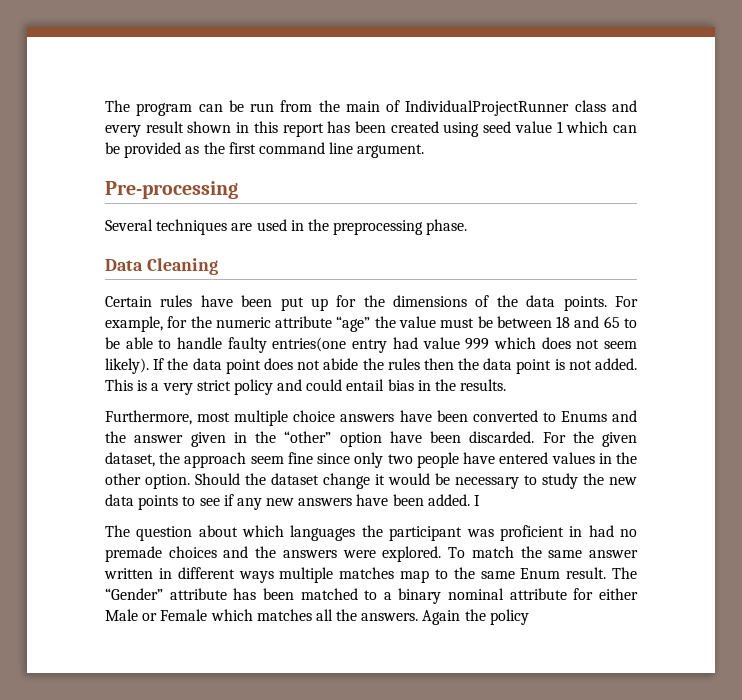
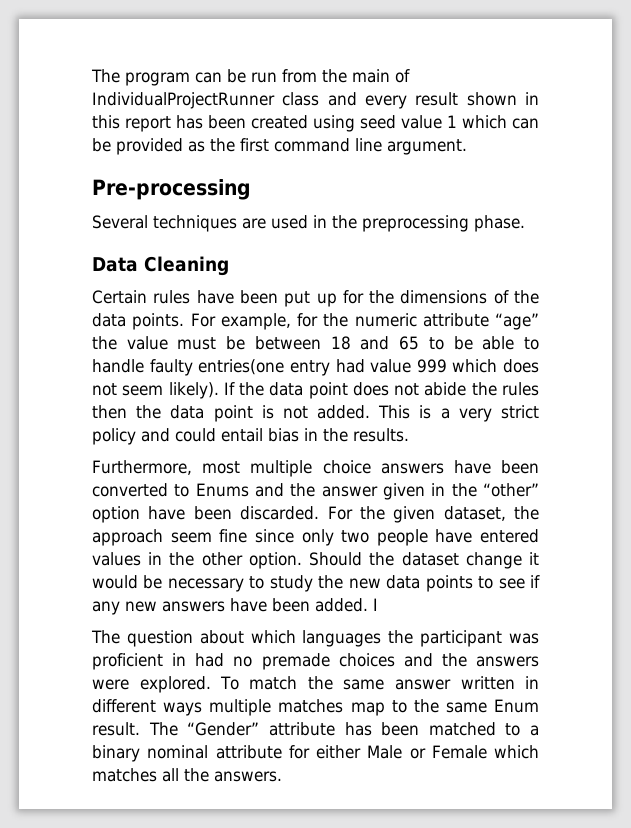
- Again the policy

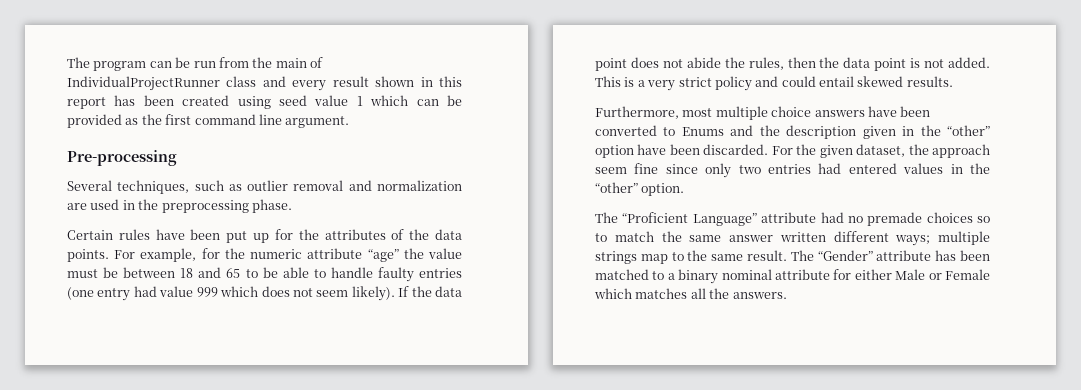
- Several techniques are used in the preprocessing phase.
+ Several techniques, such as outlier removal and normalization are used in the preprocessing phase.
- Data Cleaning
- Certain rules have been put up for the dimensions of the data points.
+ Certain rules have been put up for the attributes of the data points.
- For example, for the numeric attribute “age” the value must be between 18 and 65 to be able to handle faulty entries(one entry had value 999 which does not seem likely).
+ For example, for the numeric attribute “age” the value must be between 18 and 65 to be able to handle faulty entries (one entry had value 999 which does not seem likely).
- If the data point does not abide the rules then the data point is not added.
+ If the data point does not abide the rules, then the data point is not added.
- This is a very strict policy and could entail bias in the results.
+ This is a very strict policy and could entail skewed results.
- Furthermore, most multiple choice answers have been converted to Enums and the answer given in the “other” option have been discarded.
+ Furthermore, most multiple choice answers have been converted to Enums and the description given in the “other” option have been discarded.
- For the given dataset, the approach seem fine since only two people have entered values in the other option. Should the dataset change it would be necessary to study the new data points to see if any new answers have been added. I
- The question about which languages the participant was proficient in had no premade choices and the answers were explored. To match the same answer written in different ways multiple matches map to the same Enum result.
+ For the given dataset, the approach seem fine since only two entries had entered values in the “other” option.
+ The “Proficient Language” attribute had no premade choices so to match the same answer written different ways; multiple strings map to the same result.

